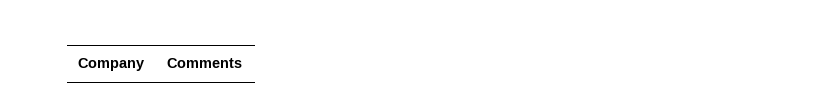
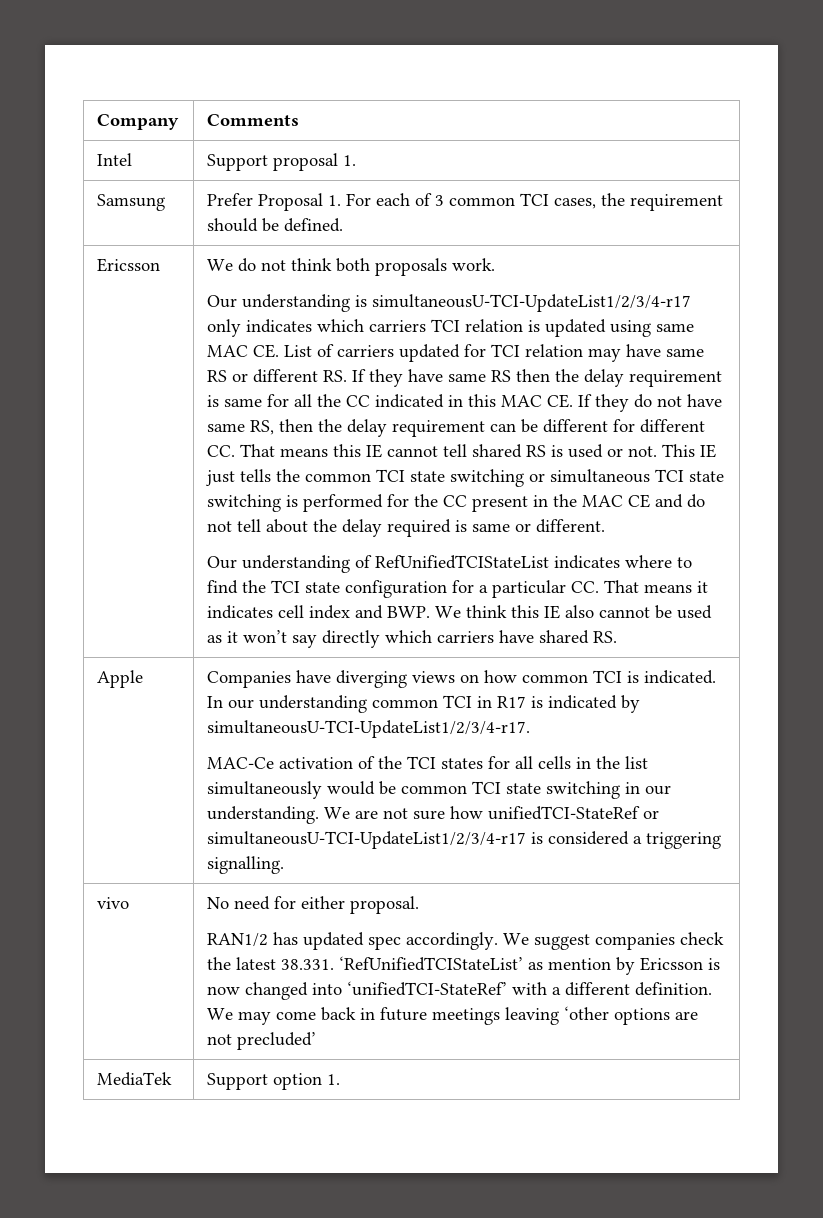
+ Intel | Support proposal 1.
+ Samsung | Prefer Proposal 1. For each of 3 common TCI cases, the requirement should be defined.
+ Ericsson | We do not think both proposals work.
+ Our understanding is simultaneousU-TCI-UpdateList1/2/3/4-r17 only indicates which carriers TCI relation is updated using same MAC CE. List of carriers updated for TCI relation may have same RS or different RS. If they have same RS then the delay requirement is same for all the CC indicated in this MAC CE. If they do not have same RS, then the delay requirement can be different for different CC. That means this IE cannot tell shared RS is used or not. This IE just tells the common TCI state switching or simultaneous TCI state switching is performed for the CC present in the MAC CE and do not tell about the delay required is same or different.
+ Our understanding of RefUnifiedTCIStateList indicates where to find the TCI state configuration for a particular CC. That means it indicates cell index and BWP. We think this IE also cannot be used as it won’t say directly which carriers have shared RS.
+ Apple | Companies have diverging views on how common TCI is indicated. In our understanding common TCI in R17 is indicated by simultaneousU-TCI-UpdateList1/2/3/4-r17.
+ MAC-Ce activation of the TCI states for all cells in the list simultaneously would be common TCI state switching in our understanding. We are not sure how unifiedTCI-StateRef or simultaneousU-TCI-UpdateList1/2/3/4-r17 is considered a triggering signalling.
+ vivo | No need for either proposal.
+ RAN1/2 has updated spec accordingly. We suggest companies check the latest 38.331. ‘RefUnifiedTCIStateList’ as mention by Ericsson is now changed into ‘unifiedTCI-StateRef’ with a different definition. We may come back in future meetings leaving ‘other options are not precluded’
+ MediaTek | Support option 1.

